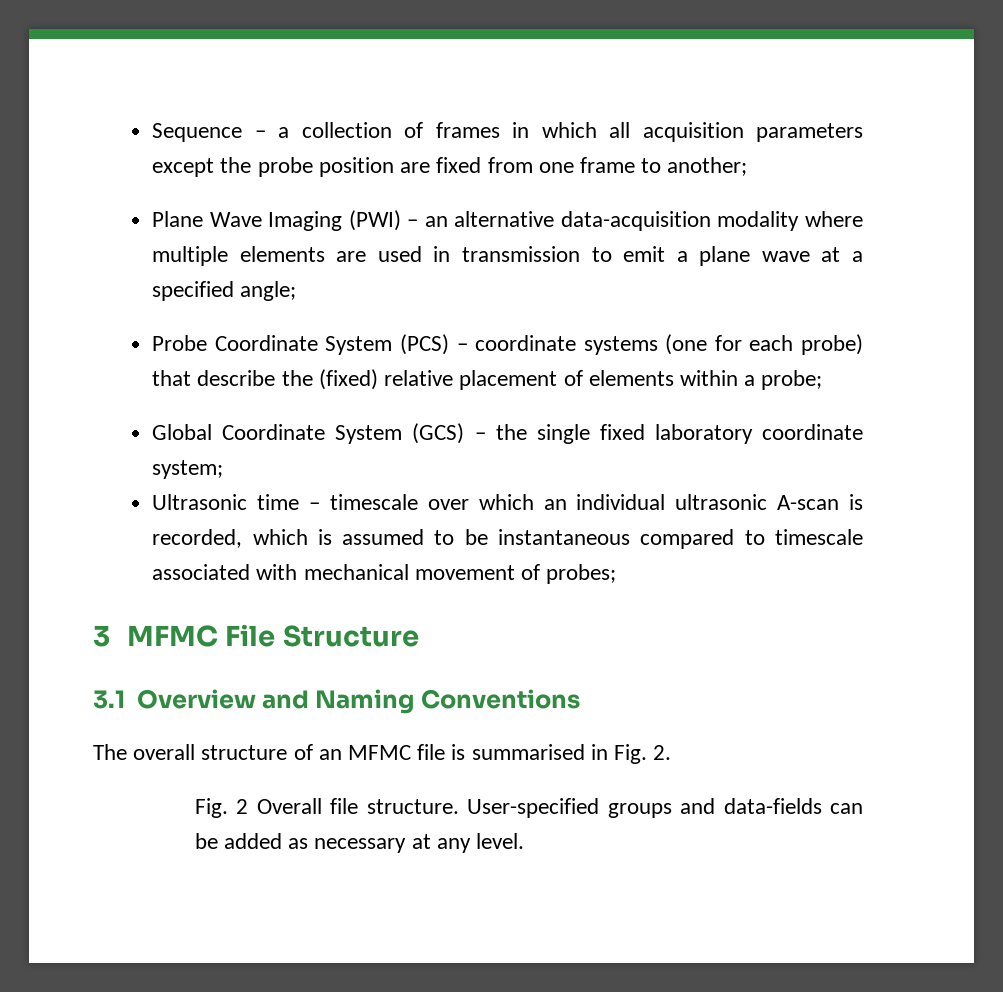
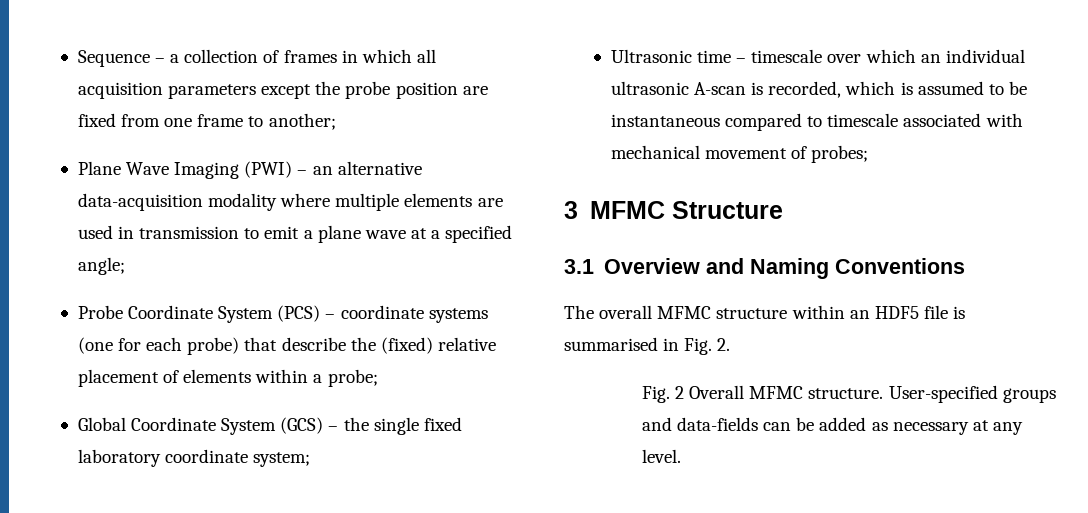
- 3 MFMC File Structure
+ 3 MFMC Structure
- The overall structure of an MFMC file is summarised in Fig. 2.
+ The overall MFMC structure within an HDF5 file is summarised in Fig. 2.
- Fig. 2 Overall file structure.
+ Fig. 2 Overall MFMC structure.

